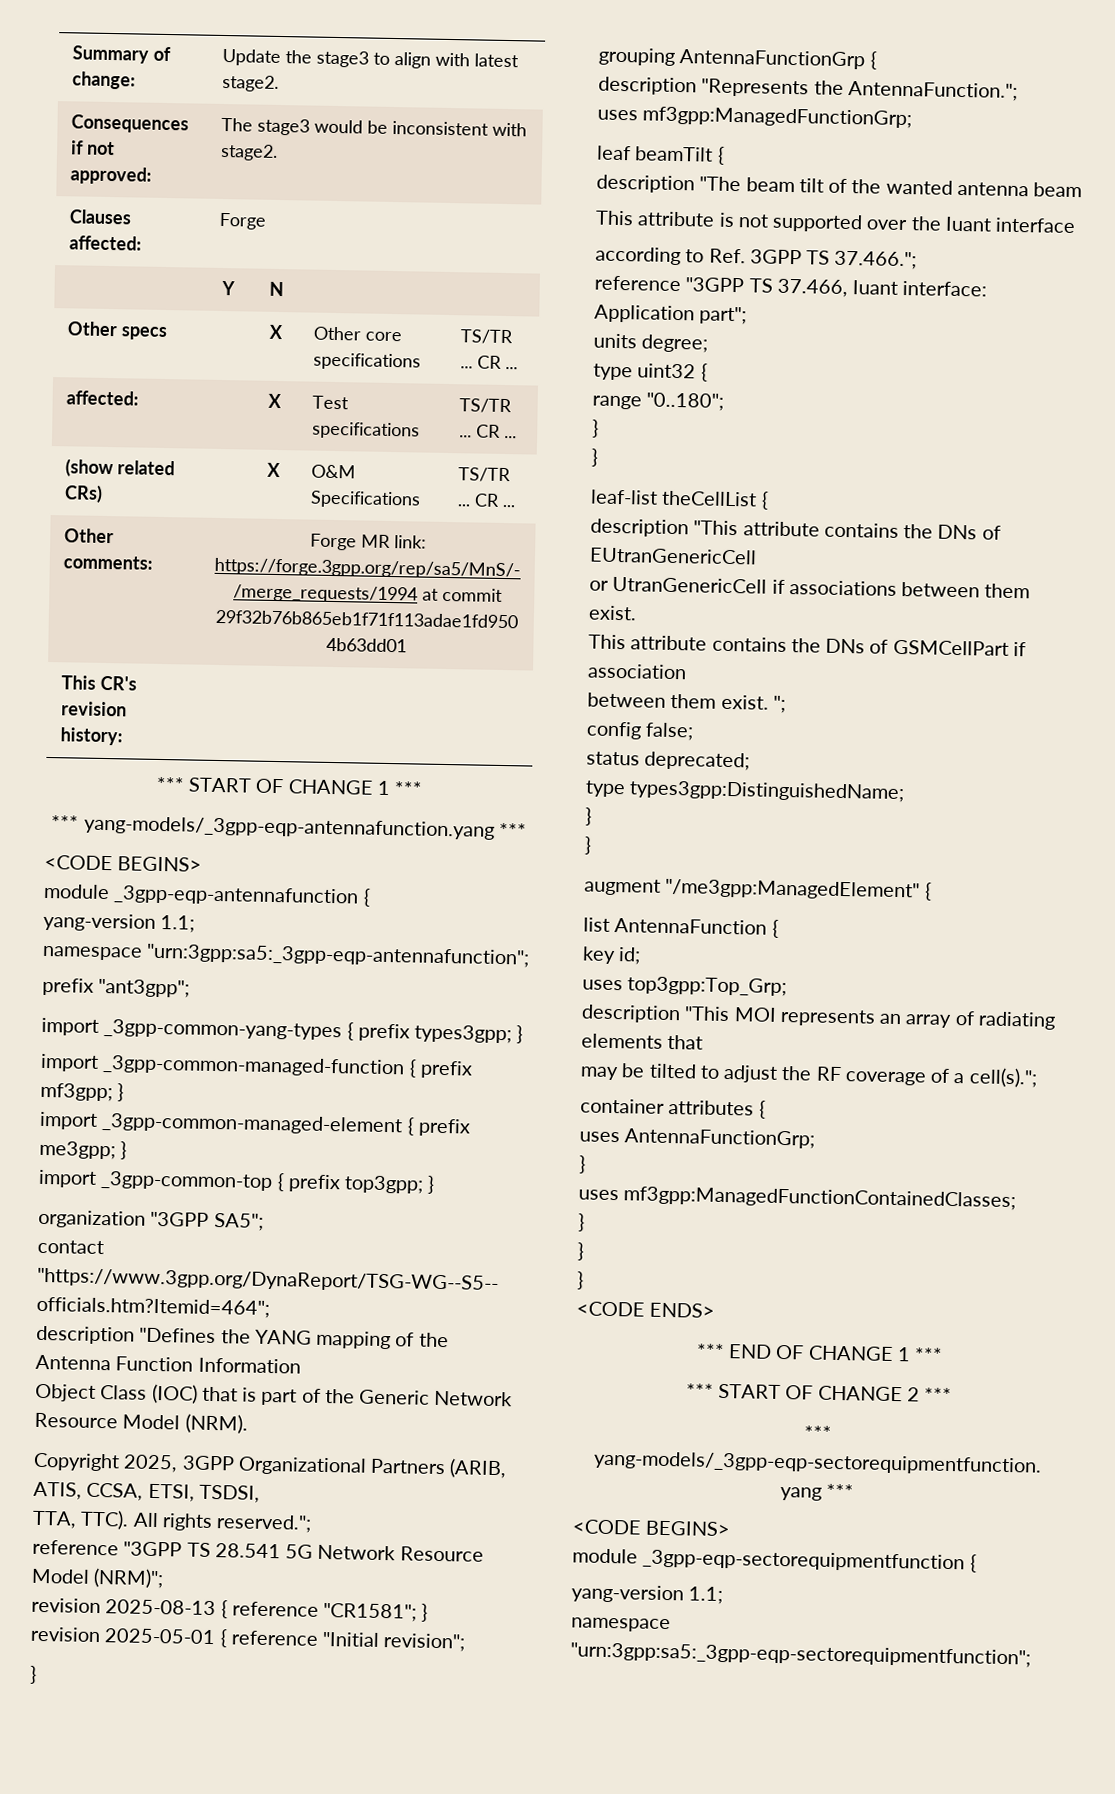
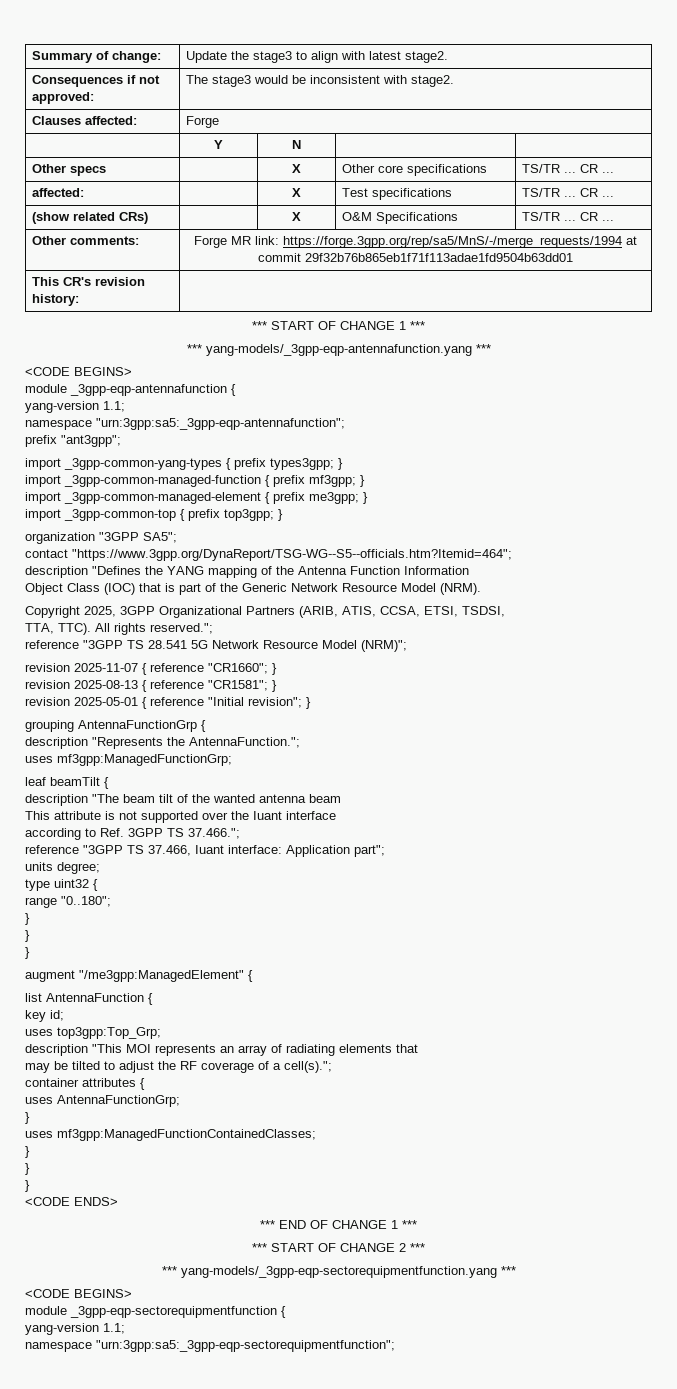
+ revision 2025-11-07 { reference "CR1660"; }
- revision 2025-05-01 { reference "Initial revision";
- }
+ revision 2025-05-01 { reference "Initial revision"; }
- leaf-list theCellList {
- description "This attribute contains the DNs of EUtranGenericCell
- or UtranGenericCell if associations between them exist.
- This attribute contains the DNs of GSMCellPart if association
- between them exist. ";
- config false;
- status deprecated;
- type types3gpp:DistinguishedName;
- }

